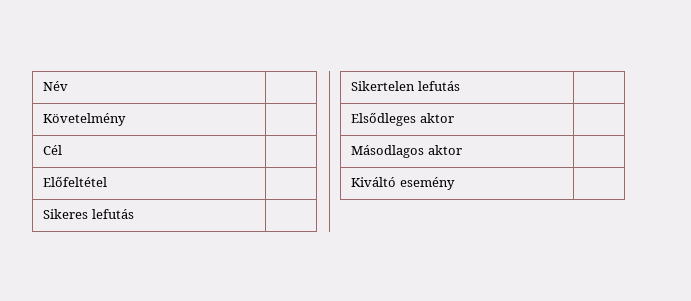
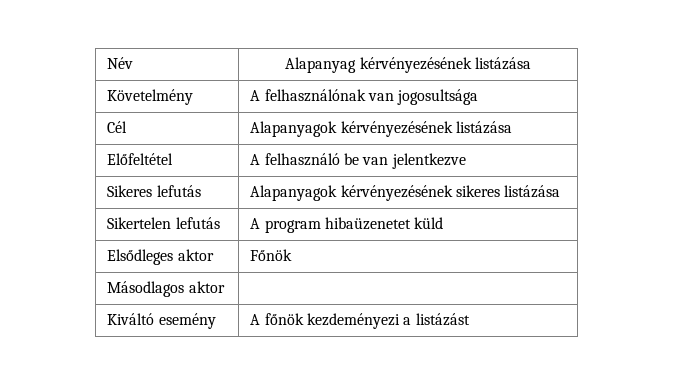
- Név |
- Követelmény |
- Cél |
- Előfeltétel |
- Sikeres lefutás |
- Sikertelen lefutás |
+ Név | Alapanyag kérvényezésének listázása
+ Követelmény | A felhasználónak van jogosultsága
+ Cél | Alapanyagok kérvényezésének listázása
+ Előfeltétel | A felhasználó be van jelentkezve
+ Sikeres lefutás | Alapanyagok kérvényezésének sikeres listázása
+ Sikertelen lefutás | A program hibaüzenetet küld
- Elsődleges aktor |
+ Elsődleges aktor | Főnök
- Kiváltó esemény |
+ Kiváltó esemény | A főnök kezdeményezi a listázást

